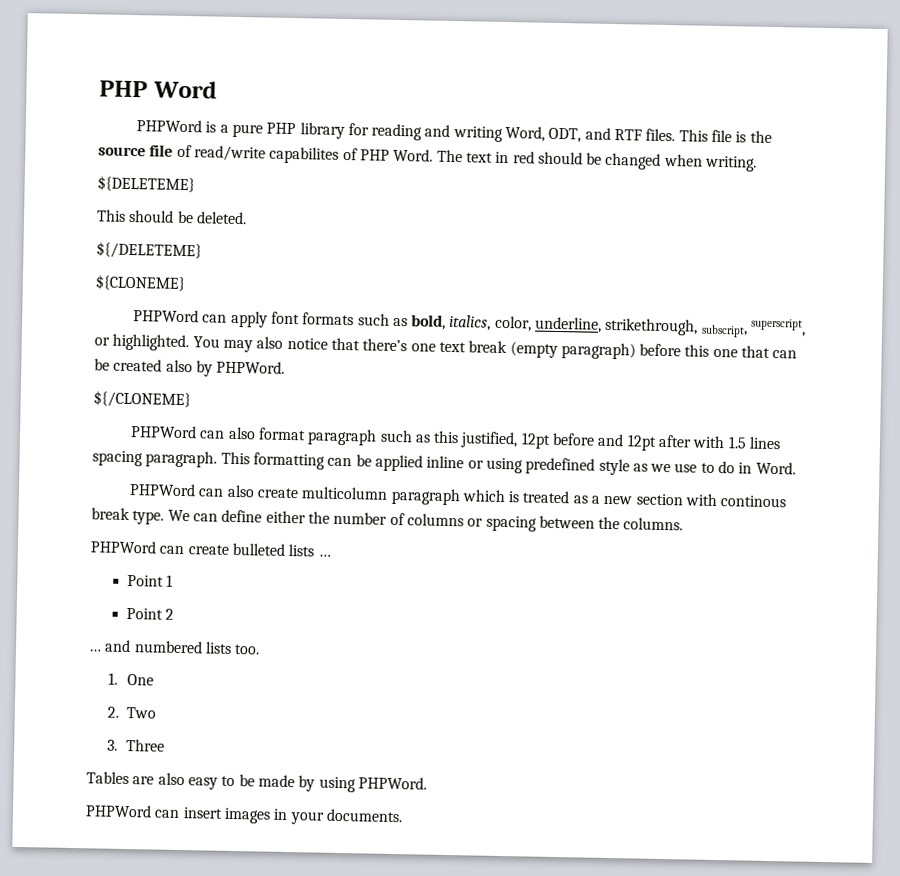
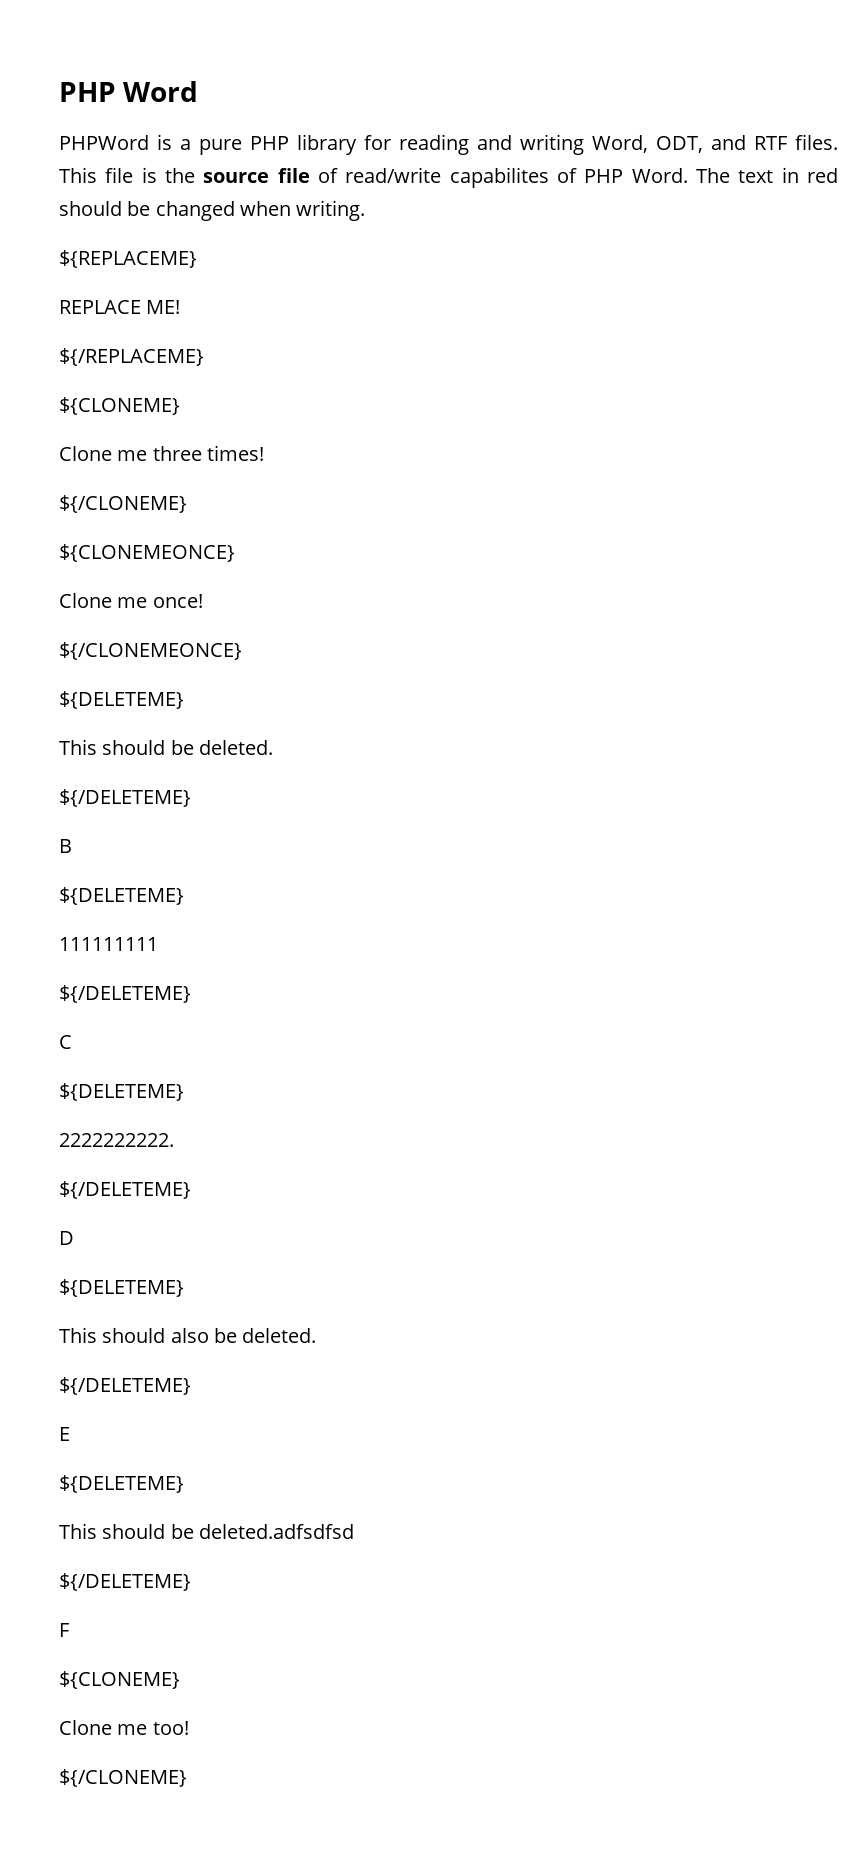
+ ${REPLACEME}
+ REPLACE ME!
+ ${/REPLACEME}
+ ${CLONEME}
+ Clone me three times!
+ ${/CLONEME}
+ ${CLONEMEONCE}
+ Clone me once!
+ ${/CLONEMEONCE}
+ B
+ ${DELETEME}
+ 111111111
+ ${/DELETEME}
+ C
+ ${DELETEME}
+ 2222222222.
+ ${/DELETEME}
+ D
+ ${DELETEME}
+ This should also be deleted.
+ ${/DELETEME}
+ E
+ ${DELETEME}
+ This should be deleted.adfsdfsd
+ ${/DELETEME}
+ F
  ${CLONEME}
- PHPWord can apply font formats such as bold, italics, color, underline, strikethrough, subscript, superscript, or highlighted. You may also notice that there’s one text break (empty paragraph) before this one that can be created also by PHPWord.
+ Clone me too!
  ${/CLONEME}
- PHPWord can also format paragraph such as this justified, 12pt before and 12pt after with 1.5 lines spacing paragraph. This formatting can be applied inline or using predefined style as we use to do in Word.
- PHPWord can also create multicolumn paragraph which is treated as a new section with continous break type. We can define either the number of columns or spacing between the columns.
- PHPWord can create bulleted lists …
- Point 1
- Point 2
- … and numbered lists too.
- 1. One
- 2. Two
- 3. Three
- Tables are also easy to be made by using PHPWord.
- PHPWord can insert images in your documents.

